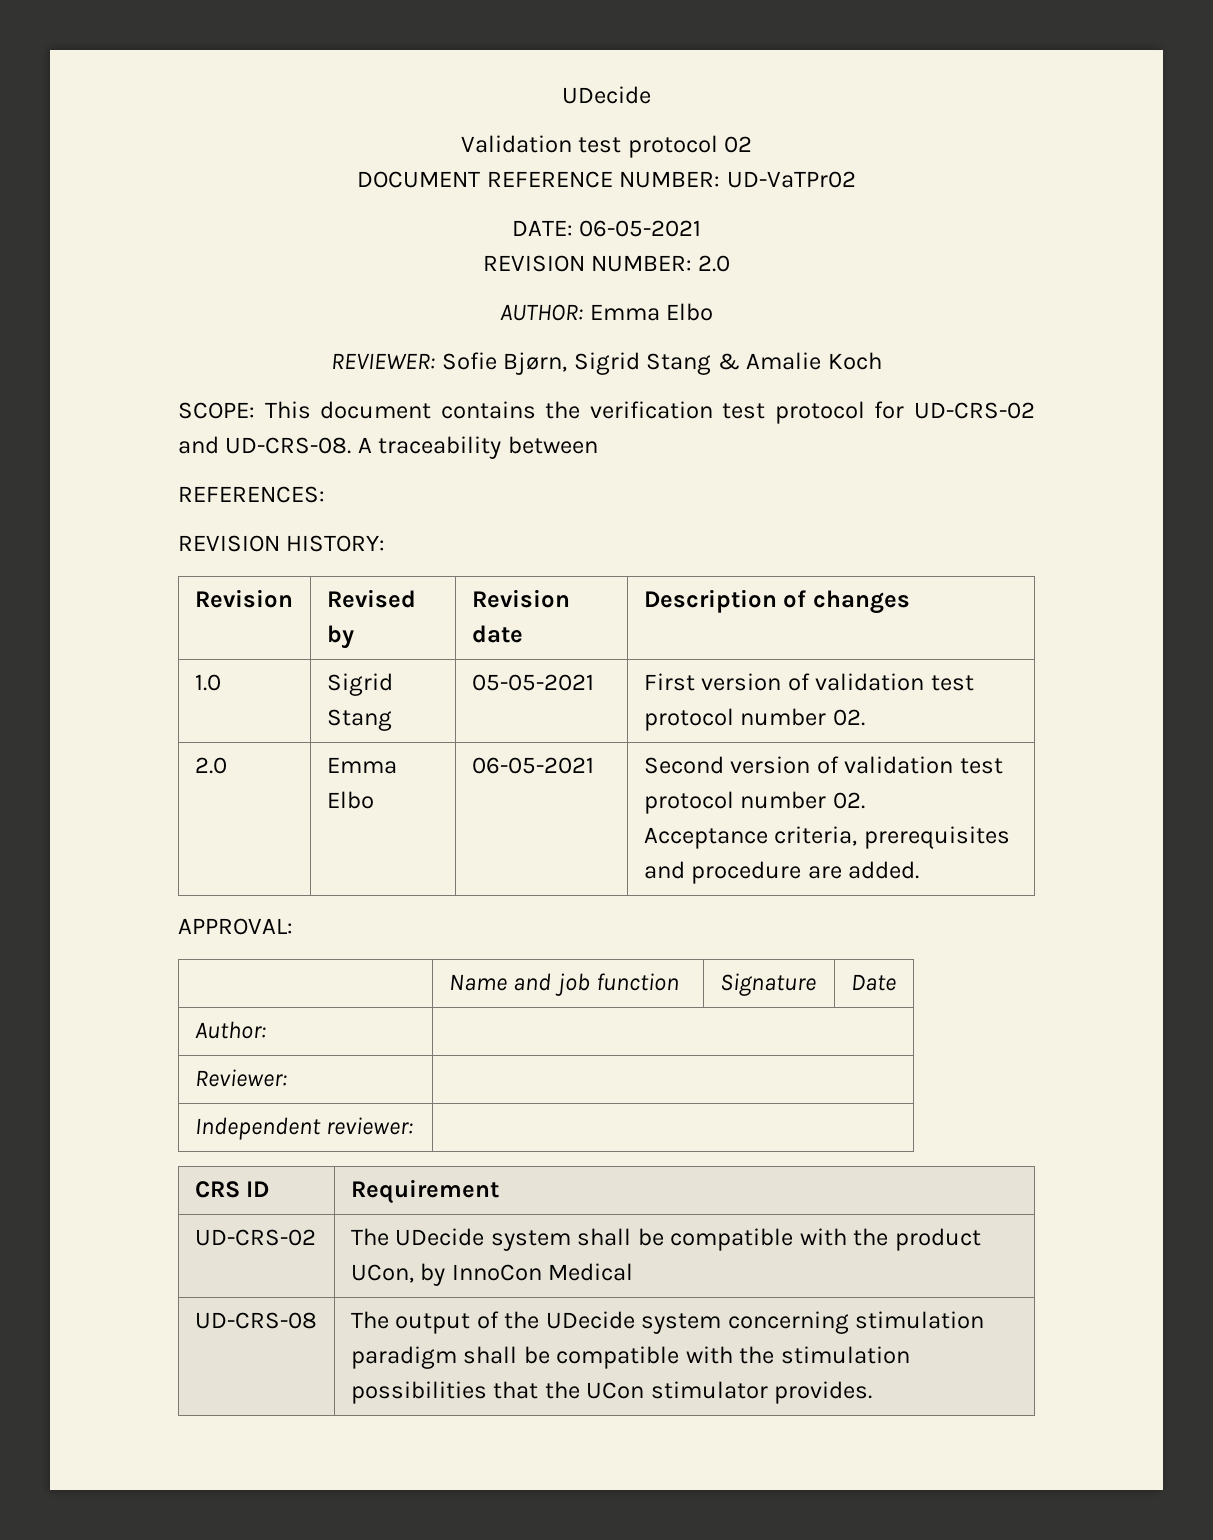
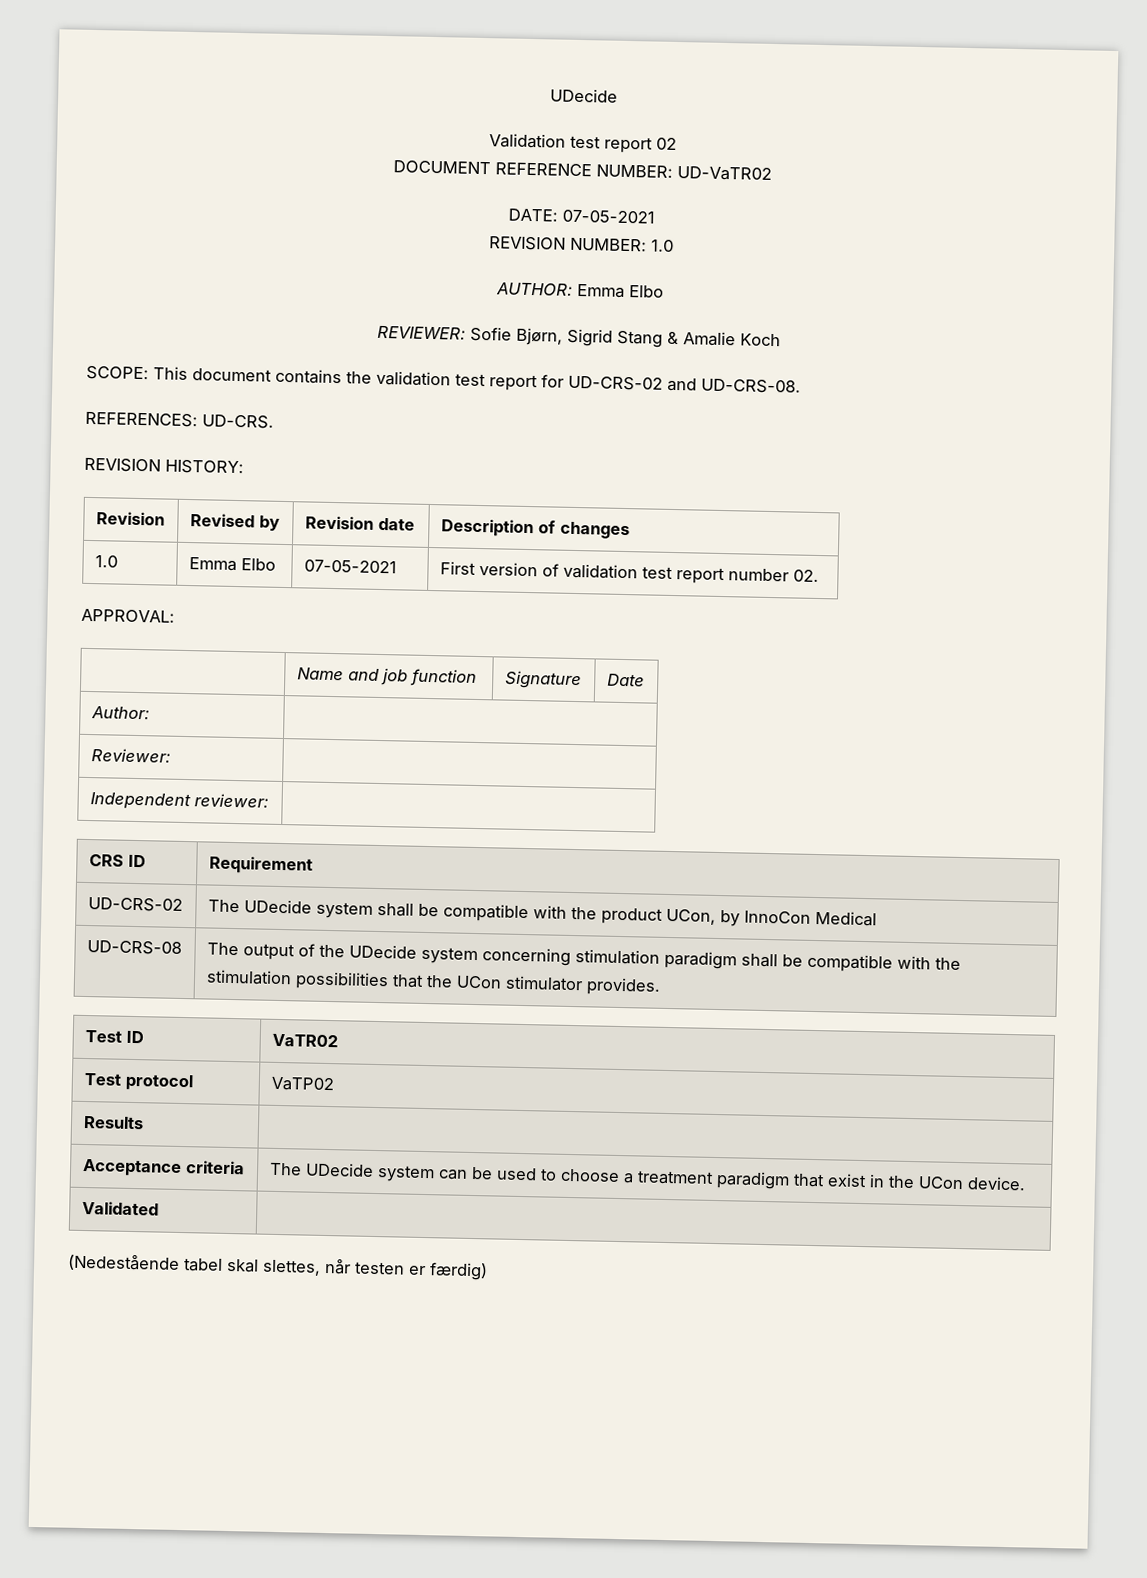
- Validation test protocol 02
+ Validation test report 02
- DOCUMENT REFERENCE NUMBER: UD-VaTPr02
+ DOCUMENT REFERENCE NUMBER: UD-VaTR02
- DATE: 06-05-2021
+ DATE: 07-05-2021
- REVISION NUMBER: 2.0
+ REVISION NUMBER: 1.0
- SCOPE: This document contains the verification test protocol for UD-CRS-02 and UD-CRS-08. A traceability between
+ SCOPE: This document contains the validation test report for UD-CRS-02 and UD-CRS-08.
- REFERENCES:
+ REFERENCES: UD-CRS.
- 1.0 | Sigrid Stang | 05-05-2021 | First version of validation test protocol number 02.
- 2.0 | Emma Elbo | 06-05-2021 | Second version of validation test protocol number 02.
- Acceptance criteria, prerequisites and procedure are added.
+ 1.0 | Emma Elbo | 07-05-2021 | First version of validation test report number 02.
+ Test ID | VaTR02
+ Test protocol | VaTP02
+ Results |
+ Acceptance criteria | The UDecide system can be used to choose a treatment paradigm that exist in the UCon device.
+ Validated |
+ (Nedestående tabel skal slettes, når testen er færdig)

